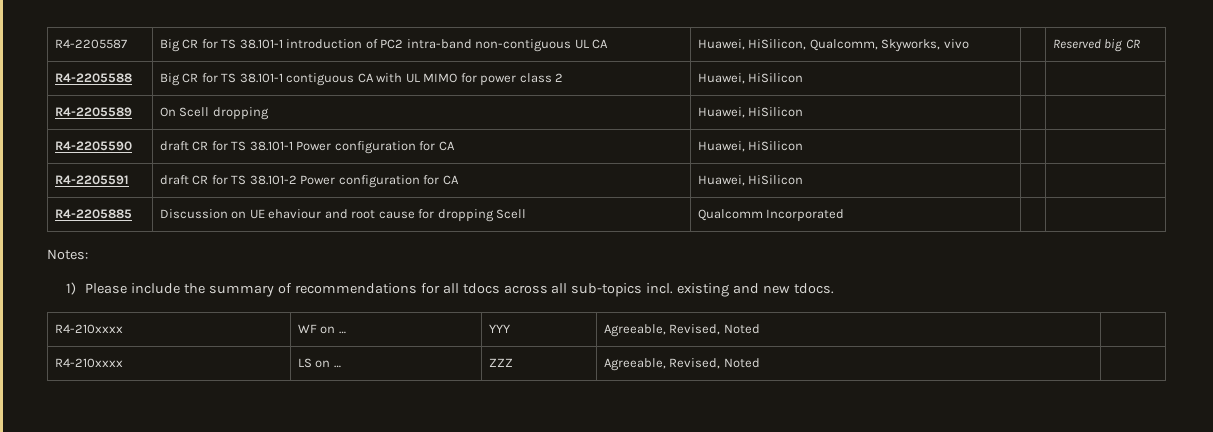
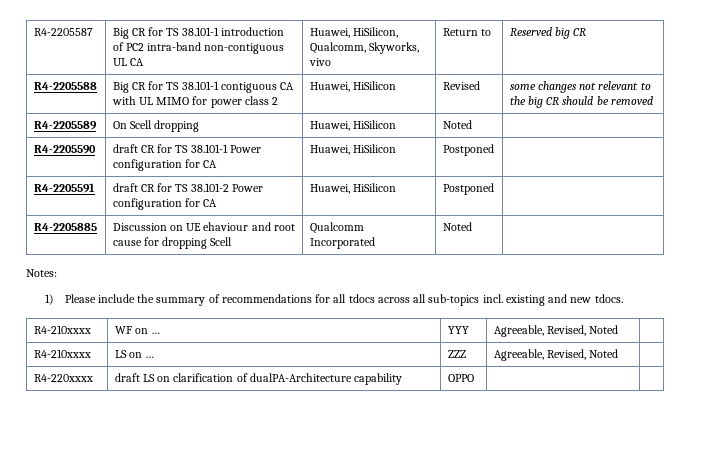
- R4-2205587 | Big CR for TS 38.101-1 introduction of PC2 intra-band non-contiguous UL CA | Huawei, HiSilicon, Qualcomm, Skyworks, vivo | | Reserved big CR
+ R4-2205587 | Big CR for TS 38.101-1 introduction of PC2 intra-band non-contiguous UL CA | Huawei, HiSilicon, Qualcomm, Skyworks, vivo | Return to | Reserved big CR
- R4-2205588 | Big CR for TS 38.101-1 contiguous CA with UL MIMO for power class 2 | Huawei, HiSilicon | |
+ R4-2205588 | Big CR for TS 38.101-1 contiguous CA with UL MIMO for power class 2 | Huawei, HiSilicon | Revised | some changes not relevant to the big CR should be removed
- R4-2205589 | On Scell dropping | Huawei, HiSilicon | |
+ R4-2205589 | On Scell dropping | Huawei, HiSilicon | Noted |
- R4-2205590 | draft CR for TS 38.101-1 Power configuration for CA | Huawei, HiSilicon | |
+ R4-2205590 | draft CR for TS 38.101-1 Power configuration for CA | Huawei, HiSilicon | Postponed |
- R4-2205591 | draft CR for TS 38.101-2 Power configuration for CA | Huawei, HiSilicon | |
+ R4-2205591 | draft CR for TS 38.101-2 Power configuration for CA | Huawei, HiSilicon | Postponed |
- R4-2205885 | Discussion on UE ehaviour and root cause for dropping Scell | Qualcomm Incorporated | |
+ R4-2205885 | Discussion on UE ehaviour and root cause for dropping Scell | Qualcomm Incorporated | Noted |
+ R4-220xxxx | draft LS on clarification of dualPA-Architecture capability | OPPO | |

